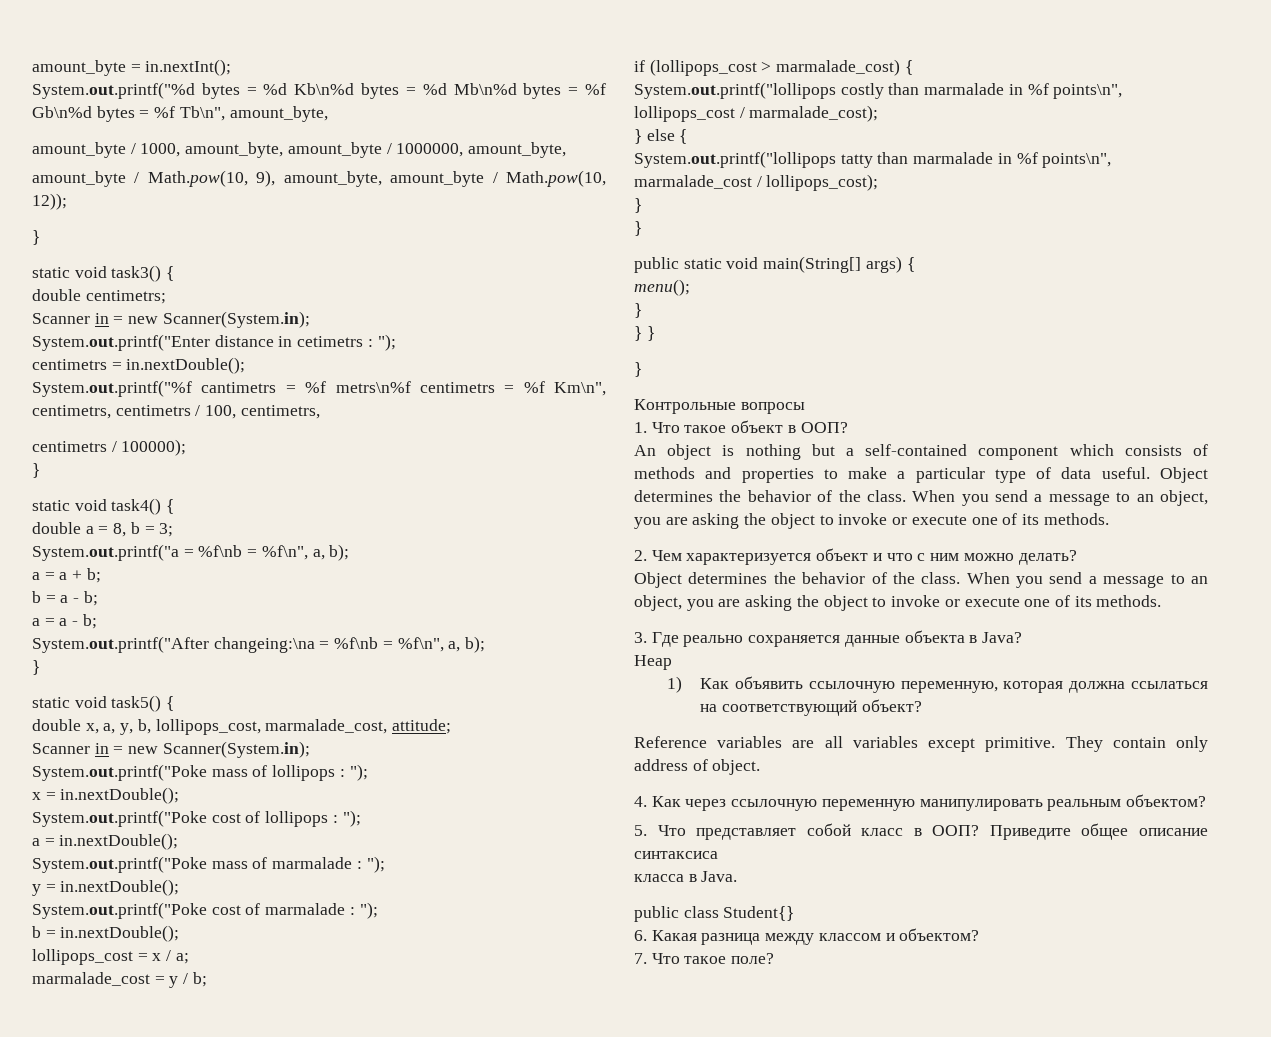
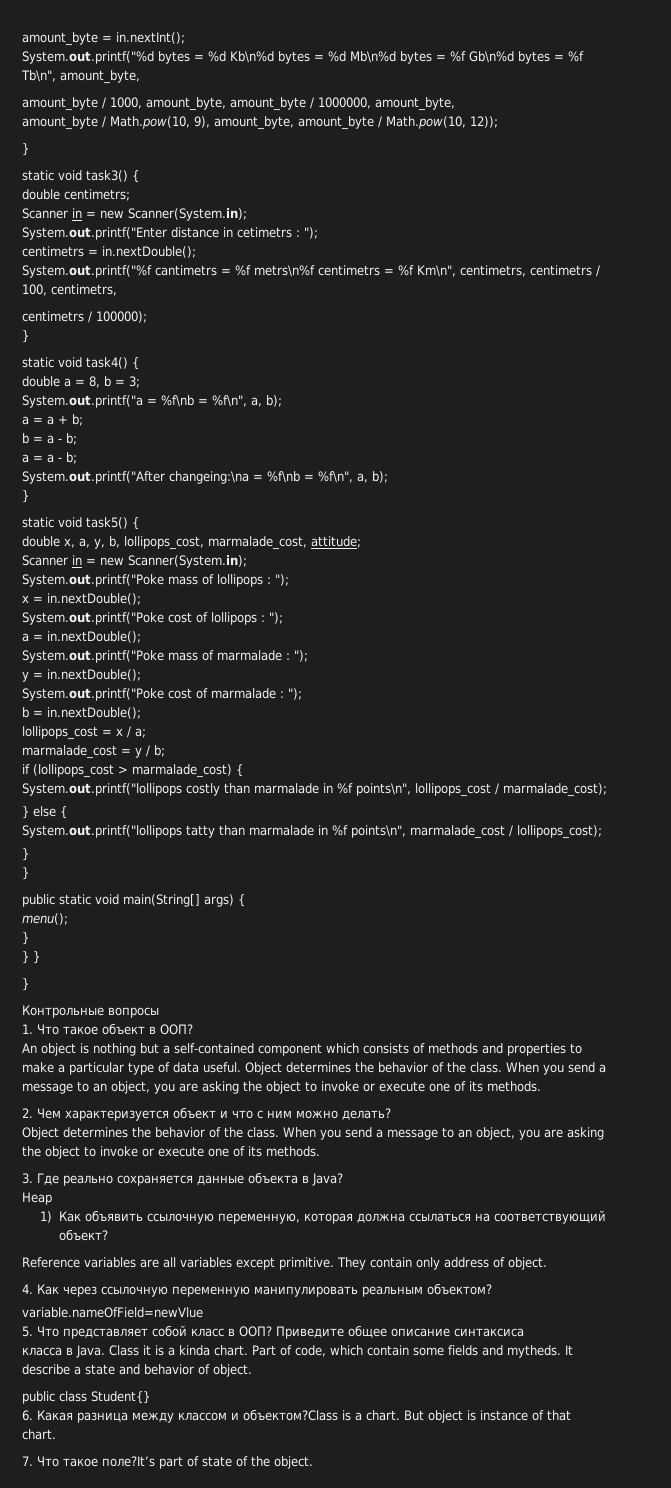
+ variable.nameOfField=newVlue
+ Class it is a kinda chart. Part of code, which contain some fields and mytheds. It describe a state and behavior of object.
- 6. Какая разница между классом и объектом?
- 7. Что такое поле?
+ 6. Какая разница между классом и объектом?Class is a chart. But object is instance of that chart.
+ 7. Что такое поле?It’s part of state of the object.

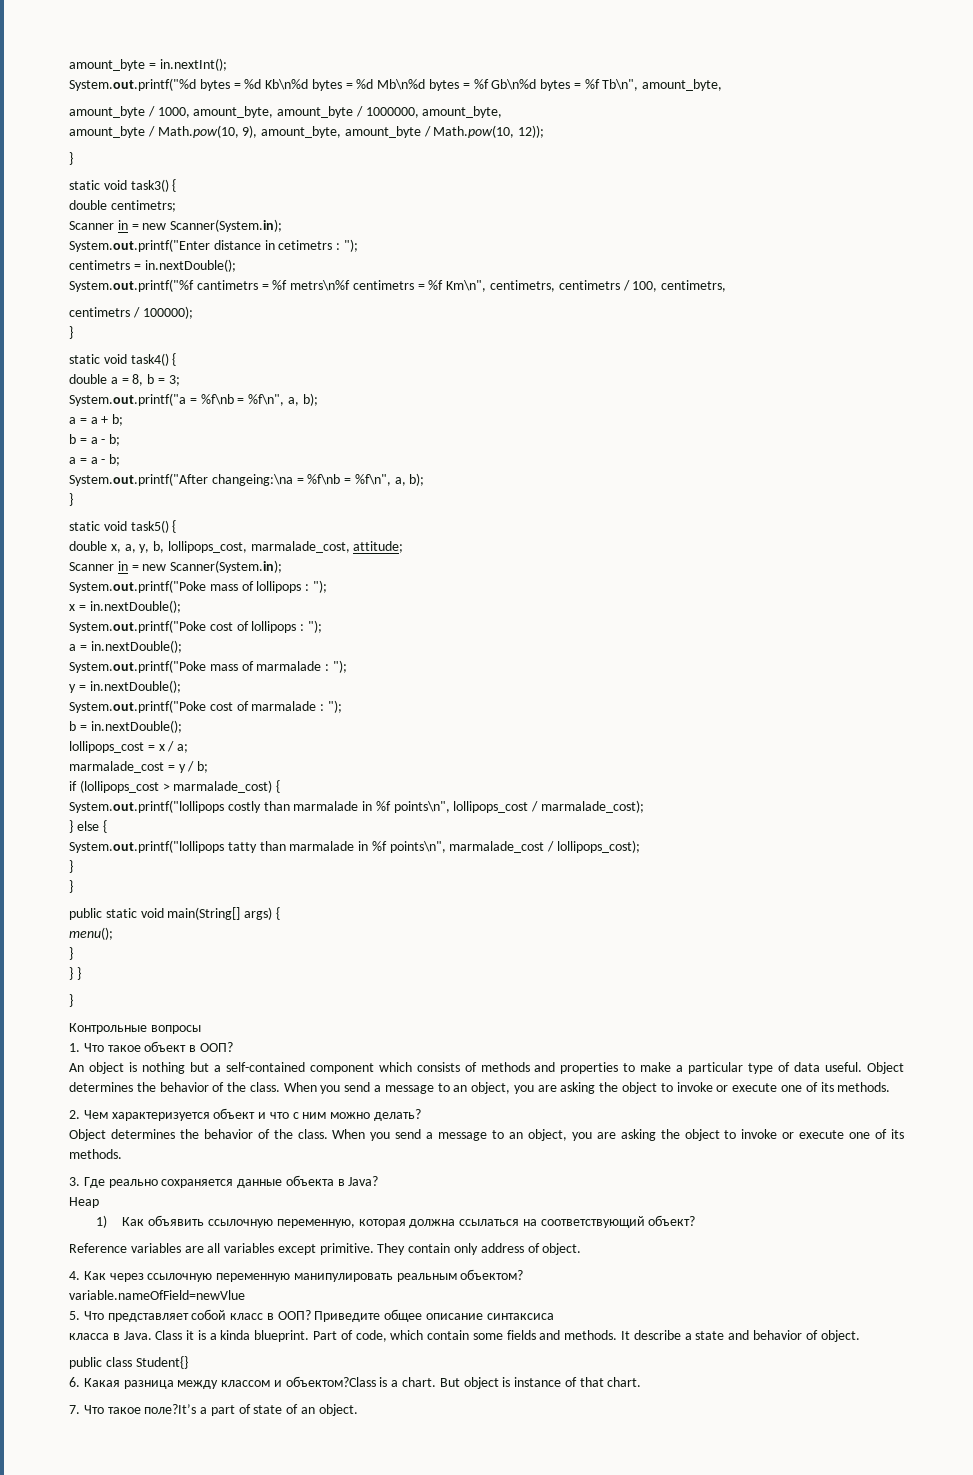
- Class it is a kinda chart.
+ Class it is a kinda blueprint.
- Part of code, which contain some fields and mytheds.
+ Part of code, which contain some fields and methods.
- 7. Что такое поле?It’s part of state of the object.
+ 7. Что такое поле?It’s a part of state of an object.

